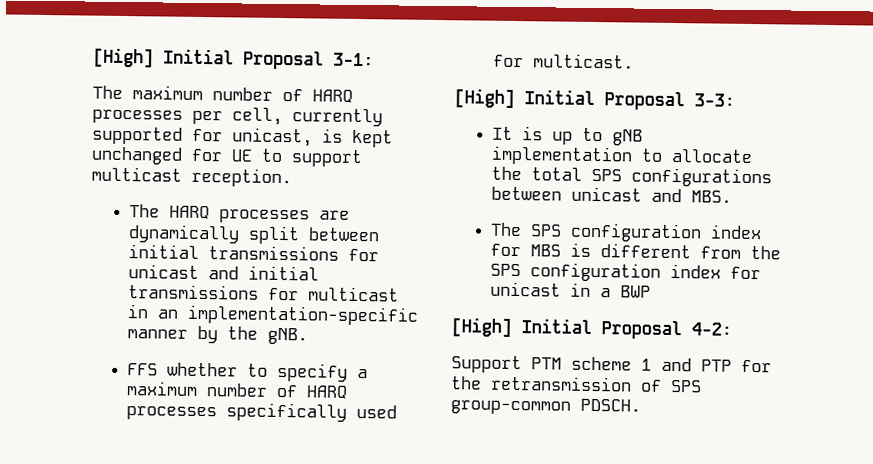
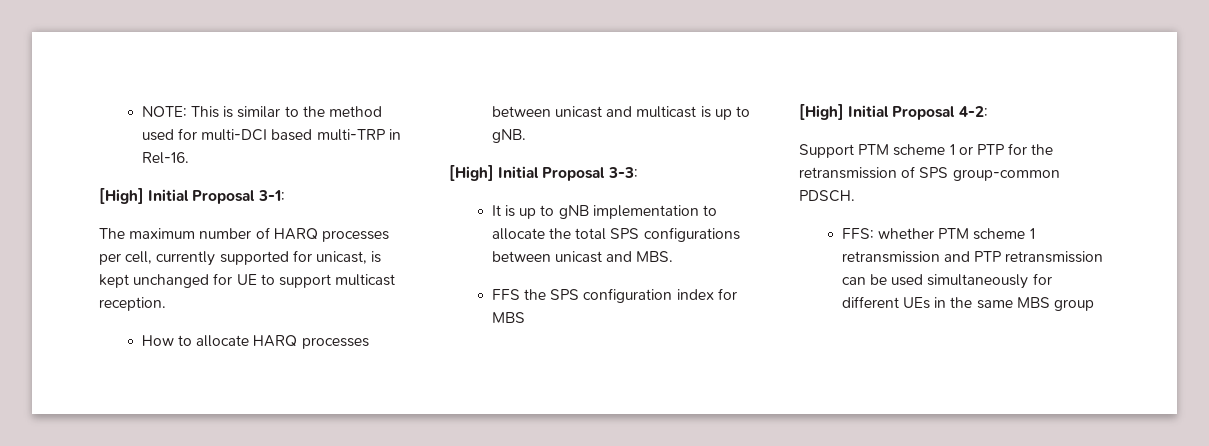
+ NOTE: This is similar to the method used for multi-DCI based multi-TRP in Rel-16.
- The HARQ processes are dynamically split between initial transmissions for unicast and initial transmissions for multicast in an implementation-specific manner by the gNB.
- FFS whether to specify a maximum number of HARQ processes specifically used for multicast.
+ How to allocate HARQ processes between unicast and multicast is up to gNB.
- The SPS configuration index for MBS is different from the SPS configuration index for unicast in a BWP
+ FFS the SPS configuration index for MBS
- Support PTM scheme 1 and PTP for the retransmission of SPS group-common PDSCH.
+ Support PTM scheme 1 or PTP for the retransmission of SPS group-common PDSCH.
+ FFS: whether PTM scheme 1 retransmission and PTP retransmission can be used simultaneously for different UEs in the same MBS group

